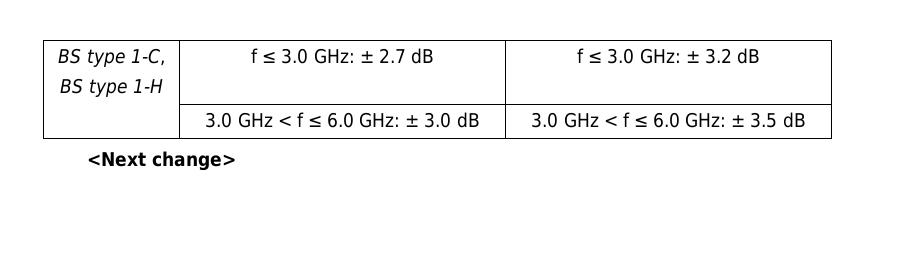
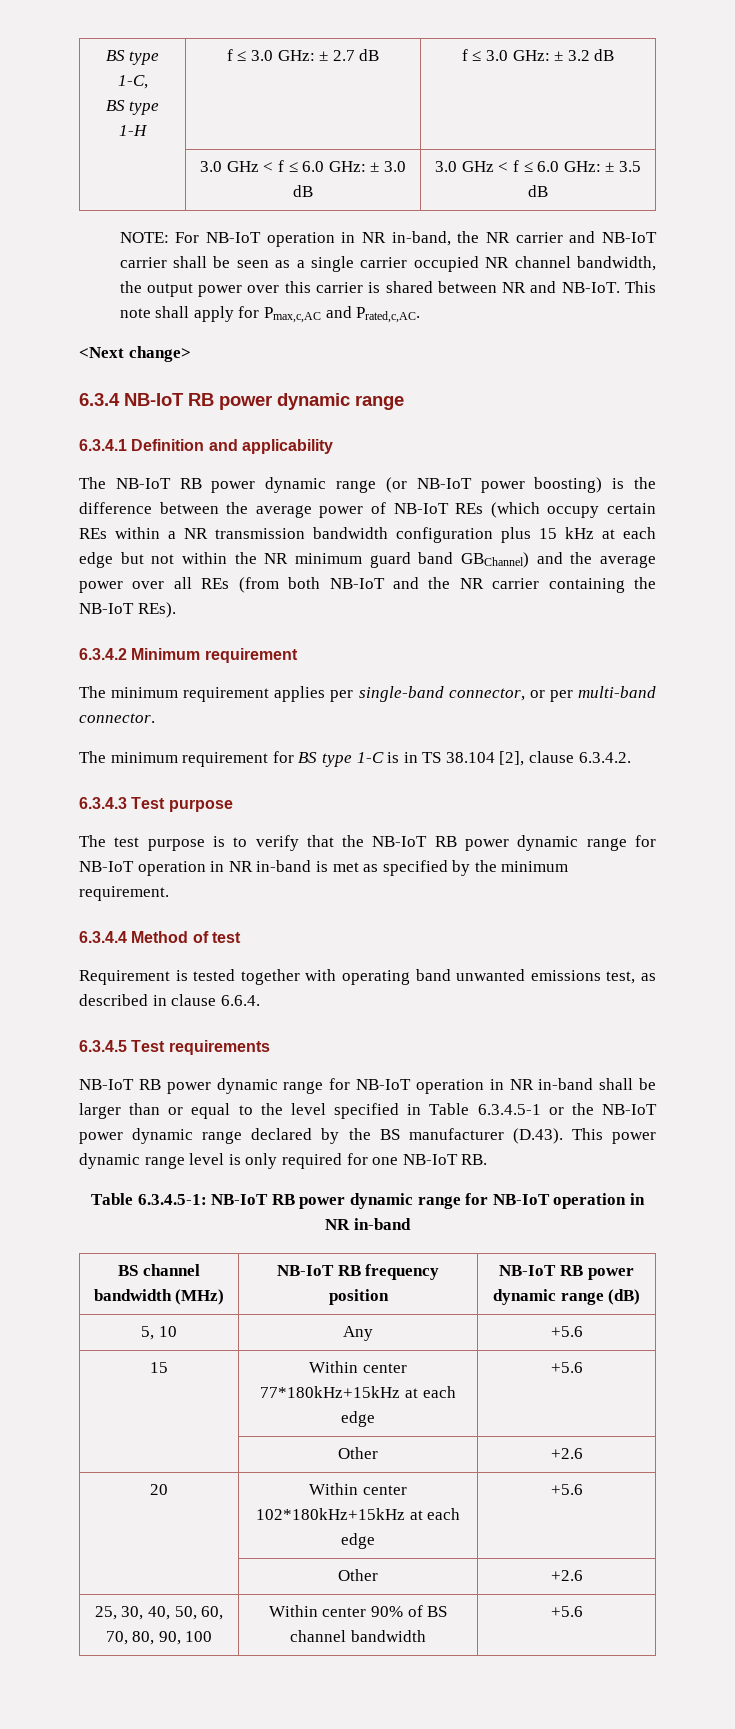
+ NOTE: For NB-IoT operation in NR in-band, the NR carrier and NB-IoT carrier shall be seen as a single carrier occupied NR channel bandwidth, the output power over this carrier is shared between NR and NB-IoT. This note shall apply for Pmax,c,AC and Prated,c,AC.
  <Next change>
+ 6.3.4 NB-IoT RB power dynamic range
+ 6.3.4.1 Definition and applicability
+ The NB-IoT RB power dynamic range (or NB-IoT power boosting) is the difference between the average power of NB-IoT REs (which occupy certain REs within a NR transmission bandwidth configuration plus 15 kHz at each edge but not within the NR minimum guard band GBChannel) and the average power over all REs (from both NB-IoT and the NR carrier containing the NB-IoT REs).
+ 6.3.4.2 Minimum requirement
+ The minimum requirement applies per single-band connector, or per multi-band connector.
+ The minimum requirement for BS type 1-C is in TS 38.104 [2], clause 6.3.4.2.
+ 6.3.4.3 Test purpose
+ The test purpose is to verify that the NB-IoT RB power dynamic range for NB-IoT operation in NR in-band is met as specified by the minimum requirement.
+ 6.3.4.4 Method of test
+ Requirement is tested together with operating band unwanted emissions test, as described in clause 6.6.4.
+ 6.3.4.5 Test requirements
+ NB-IoT RB power dynamic range for NB-IoT operation in NR in-band shall be larger than or equal to the level specified in Table 6.3.4.5-1 or the NB-IoT power dynamic range declared by the BS manufacturer (D.43). This power dynamic range level is only required for one NB-IoT RB.
+ Table 6.3.4.5-1: NB-IoT RB power dynamic range for NB-IoT operation in NR in-band
+ BS channel bandwidth (MHz) | NB-IoT RB frequency position | NB-IoT RB power dynamic range (dB)
+ 5, 10 | Any | +5.6
+ 15 | Within center 77*180kHz+15kHz at each edge | +5.6
+ | Other | +2.6
+ 20 | Within center 102*180kHz+15kHz at each edge | +5.6
+ | Other | +2.6
+ 25, 30, 40, 50, 60, 70, 80, 90, 100 | Within center 90% of BS channel bandwidth | +5.6

